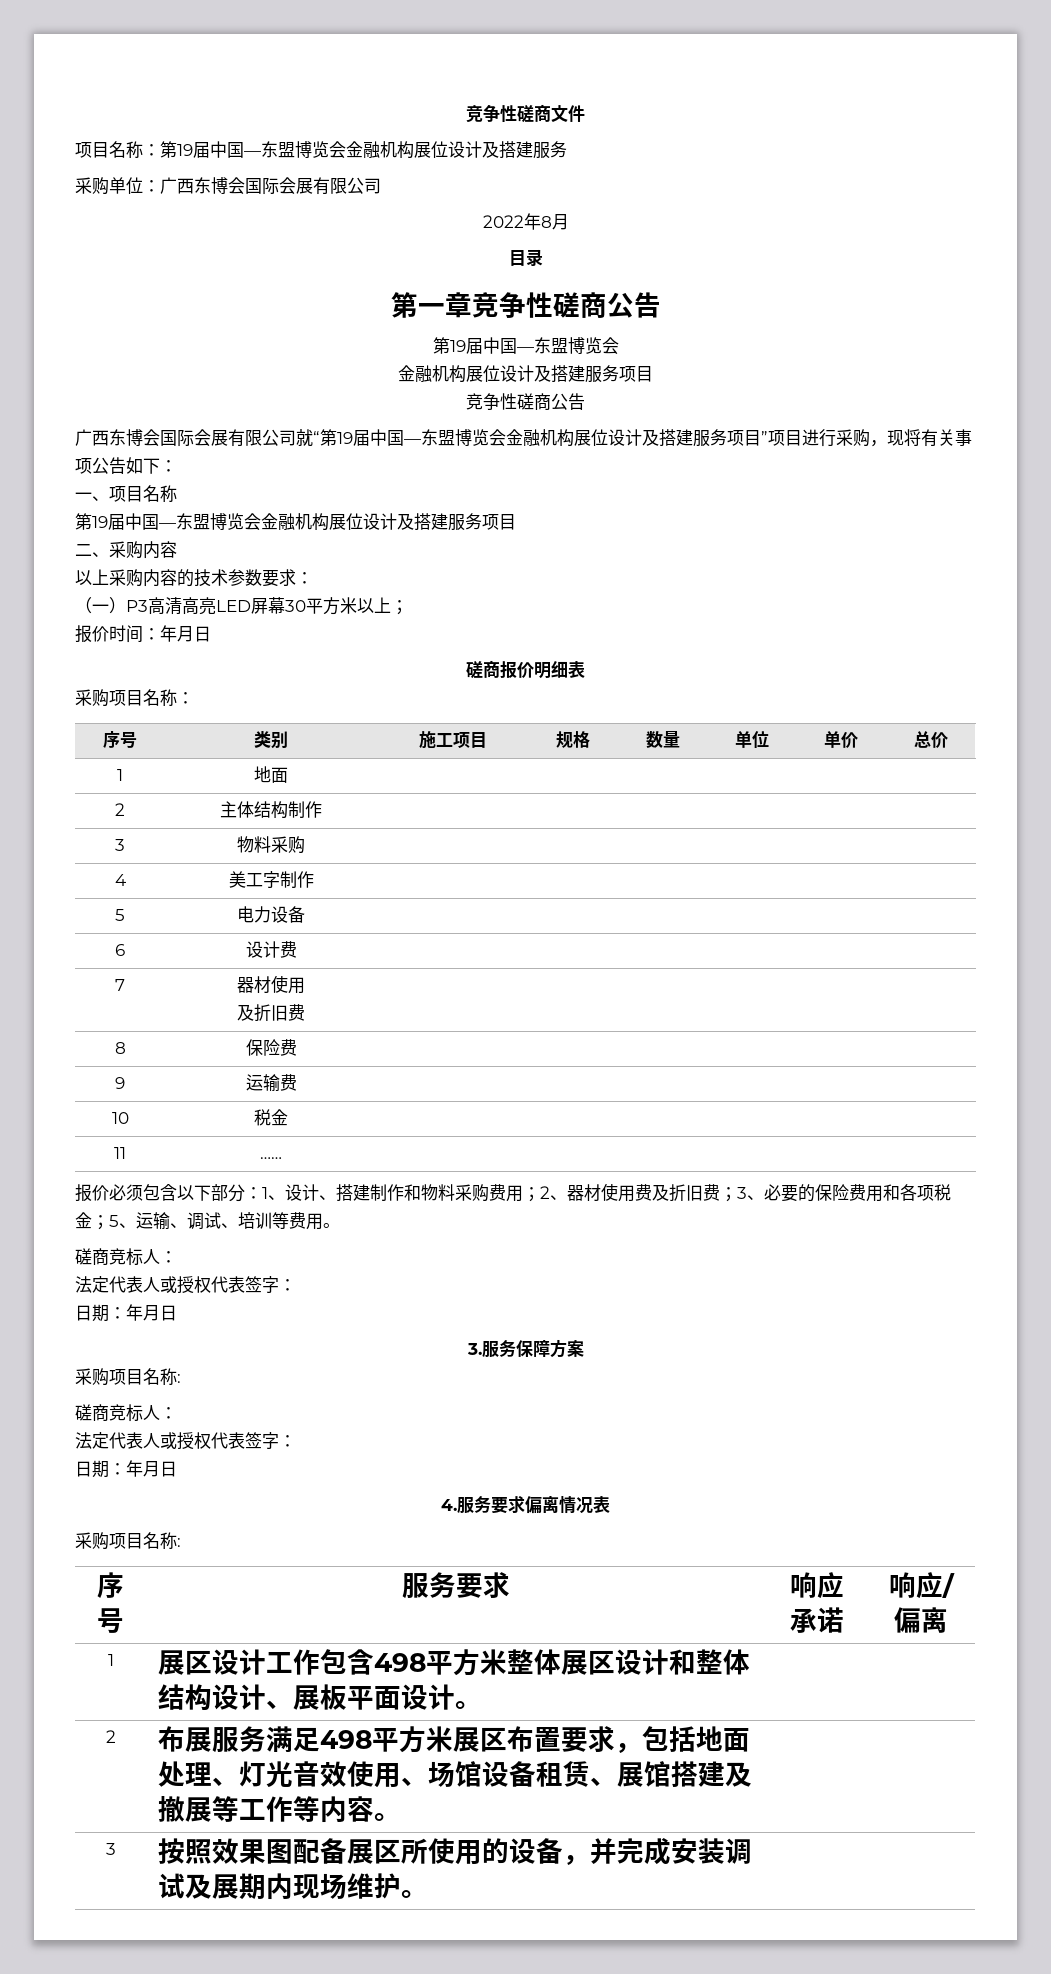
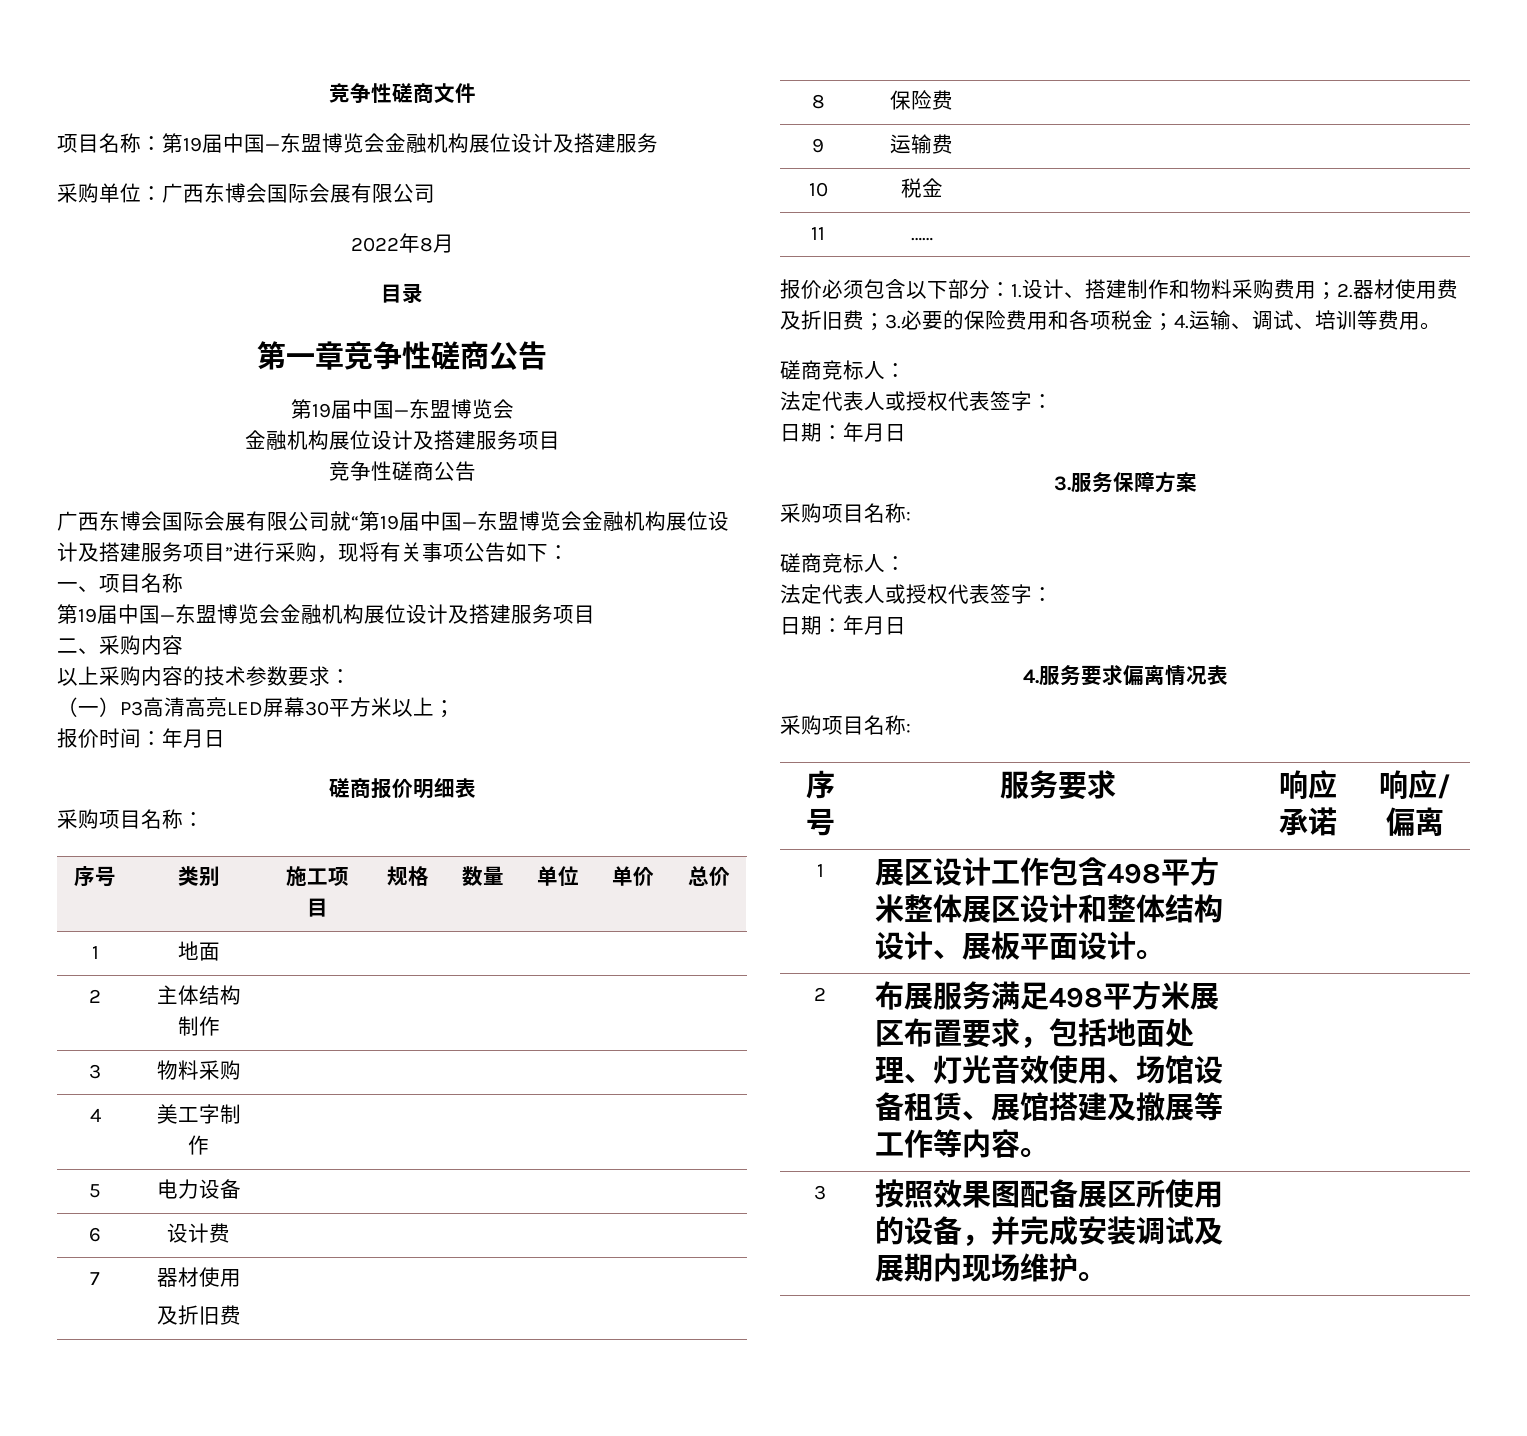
- 广西东博会国际会展有限公司就“第19届中国—东盟博览会金融机构展位设计及搭建服务项目”项目进行采购，现将有关事项公告如下：
+ 广西东博会国际会展有限公司就“第19届中国—东盟博览会金融机构展位设计及搭建服务项目”进行采购，现将有关事项公告如下：
- 报价必须包含以下部分：1、设计、搭建制作和物料采购费用；2、器材使用费及折旧费；3、必要的保险费用和各项税金；5、运输、调试、培训等费用。
+ 报价必须包含以下部分：1.设计、搭建制作和物料采购费用；2.器材使用费及折旧费；3.必要的保险费用和各项税金；4.运输、调试、培训等费用。

